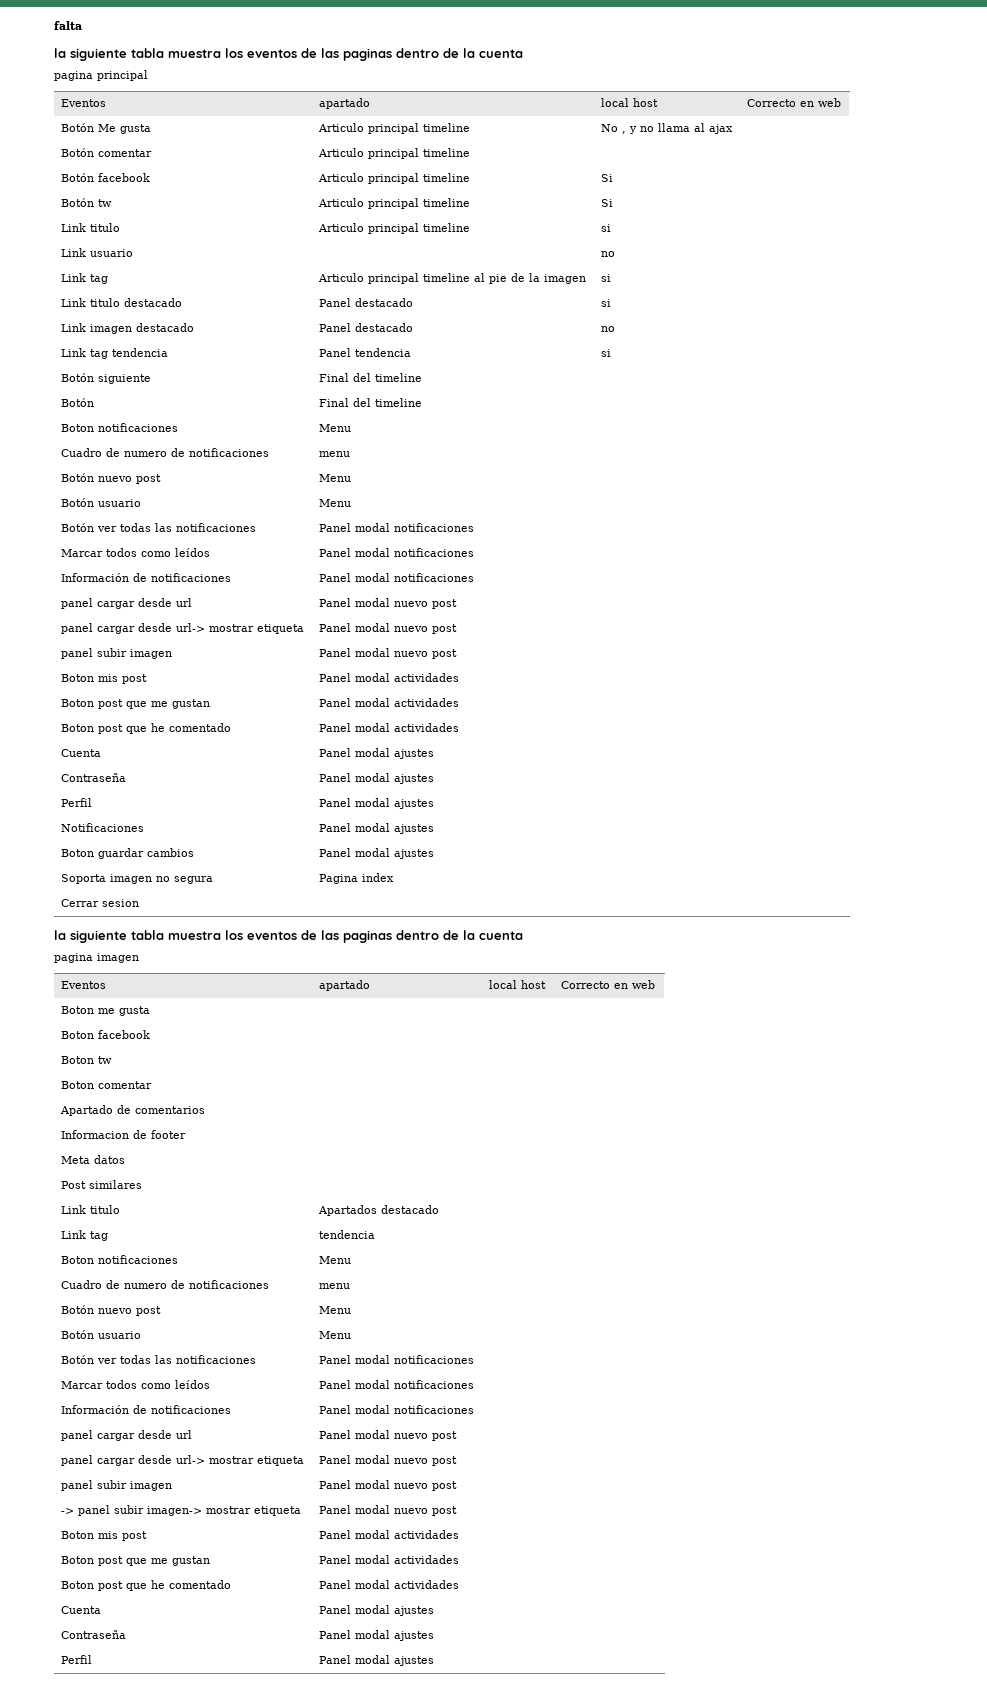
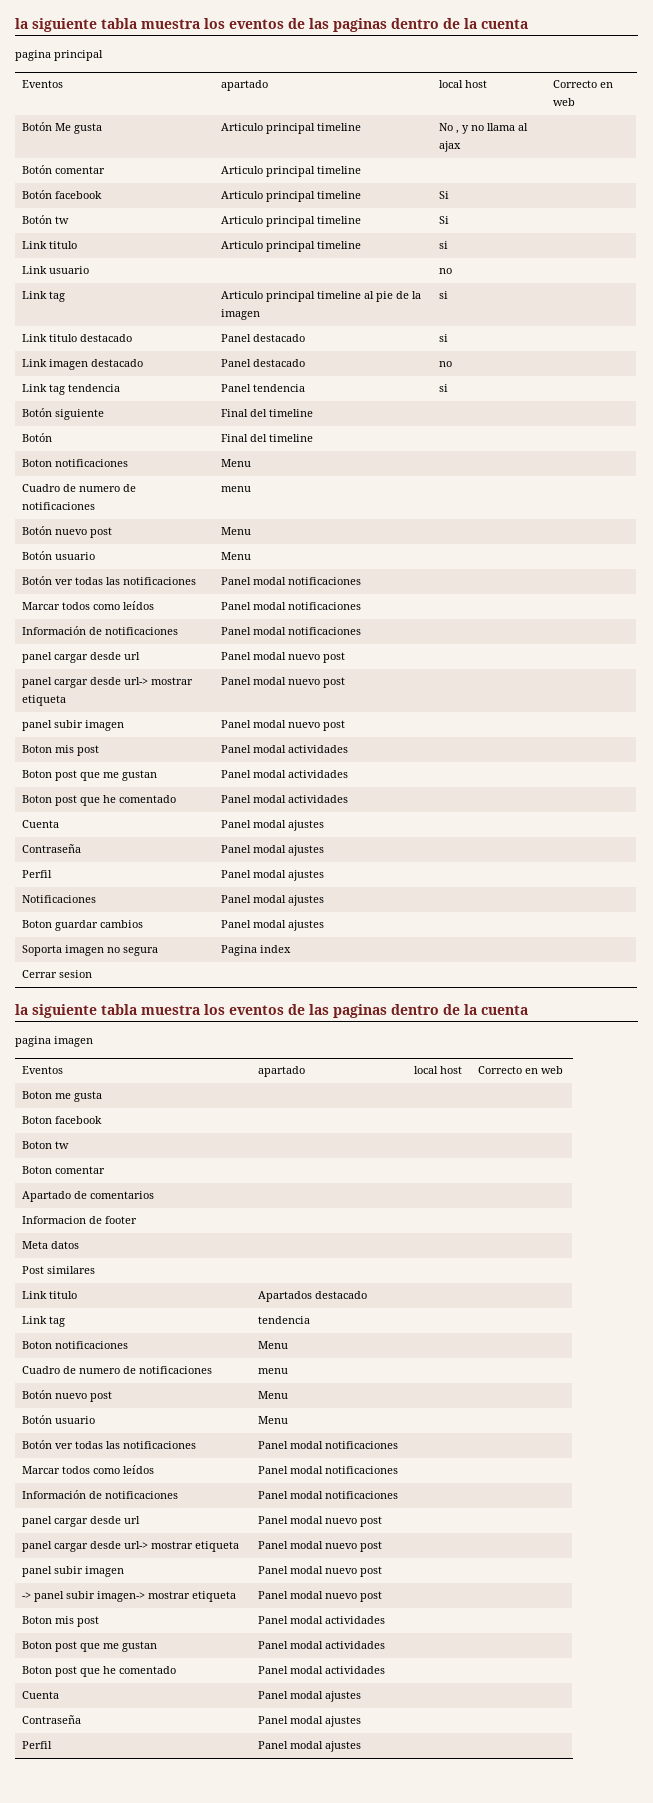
- falta

